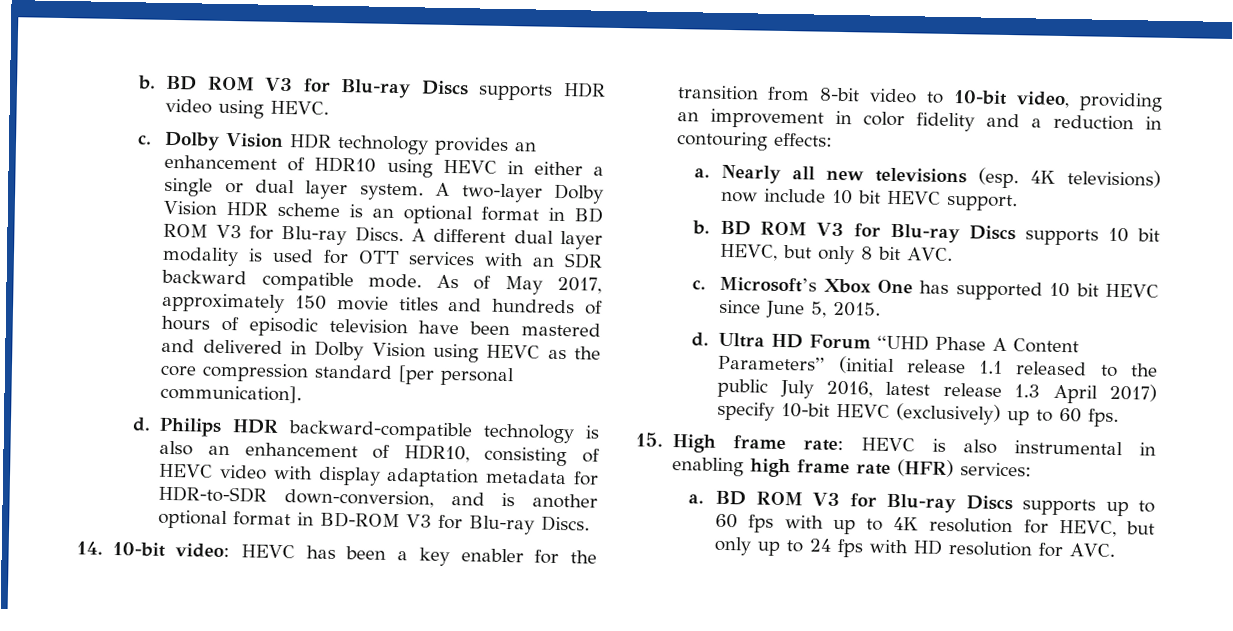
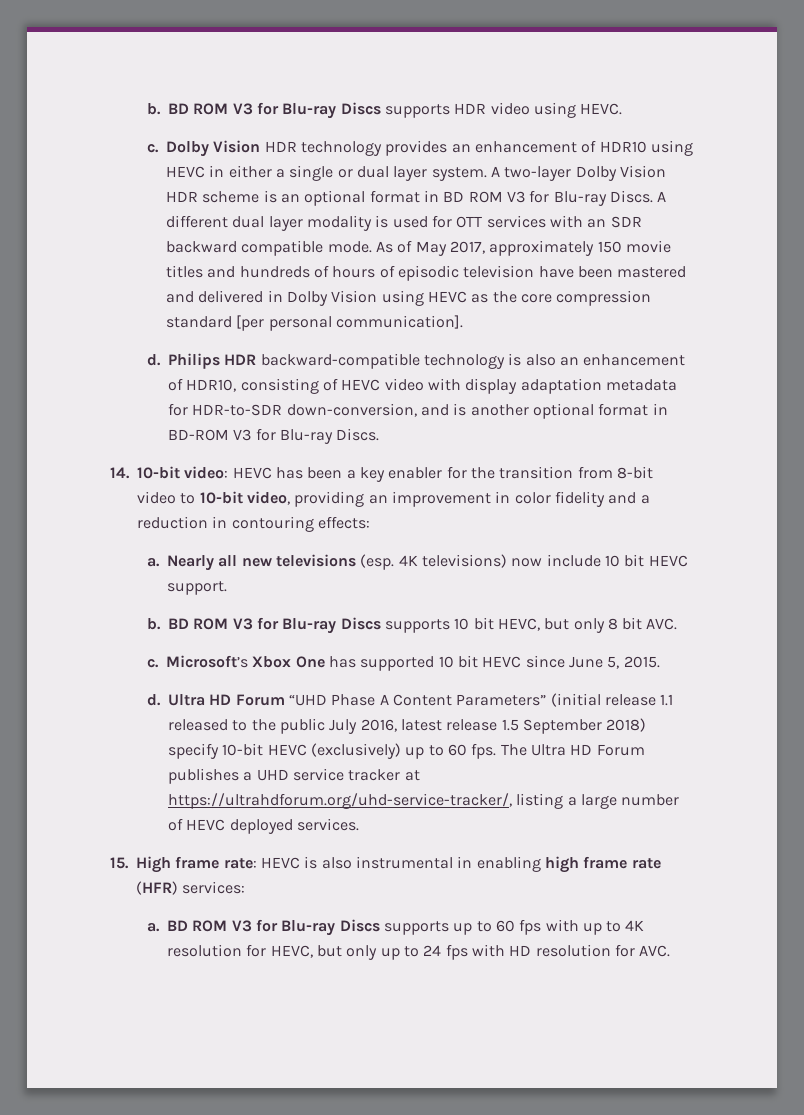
- Ultra HD Forum “UHD Phase A Content Parameters” (initial release 1.1 released to the public July 2016, latest release 1.3 April 2017) specify 10-bit HEVC (exclusively) up to 60 fps.
+ Ultra HD Forum “UHD Phase A Content Parameters” (initial release 1.1 released to the public July 2016, latest release 1.5 September 2018) specify 10-bit HEVC (exclusively) up to 60 fps. The Ultra HD Forum publishes a UHD service tracker at https://ultrahdforum.org/uhd-service-tracker/, listing a large number of HEVC deployed services.

